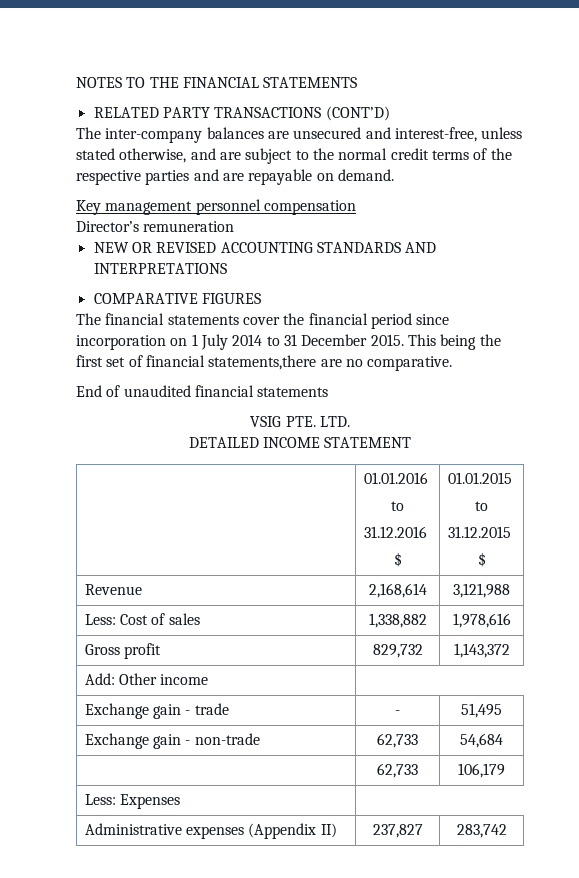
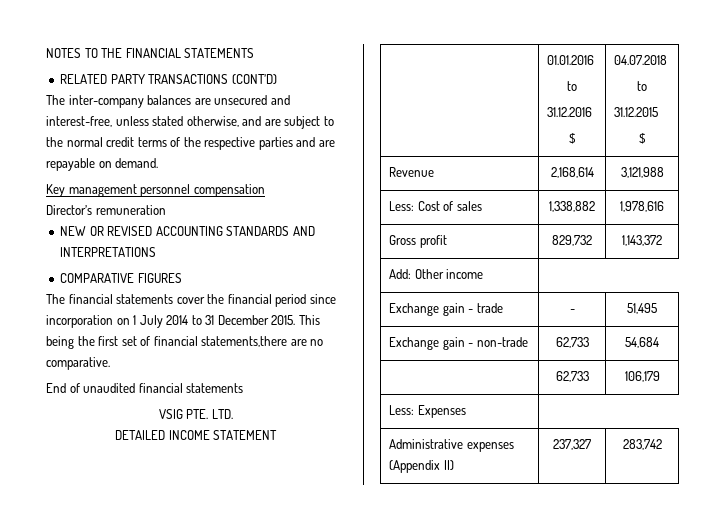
  | 01.01.2016
  to
  31.12.2016
- $ | 01.01.2015
+ $ | 04.07.2018
- Administrative expenses (Appendix II) | 237,827 | 283,742
+ Administrative expenses (Appendix II) | 237,327 | 283,742

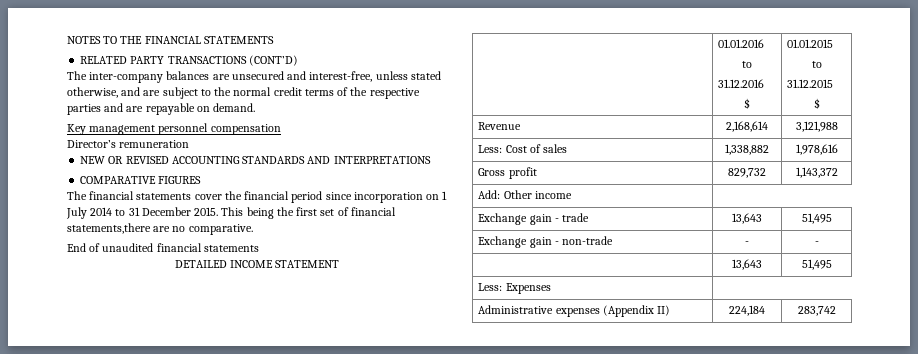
- VSIG PTE. LTD.
  | 01.01.2016
  to
  31.12.2016
- $ | 04.07.2018
+ $ | 01.01.2015
- Exchange gain - trade | - | 51,495
+ Exchange gain - trade | 13,643 | 51,495
- Exchange gain - non-trade | 62,733 | 54,684
- | 62,733 | 106,179
+ Exchange gain - non-trade | - | -
+ | 13,643 | 51,495
- Administrative expenses (Appendix II) | 237,327 | 283,742
+ Administrative expenses (Appendix II) | 224,184 | 283,742

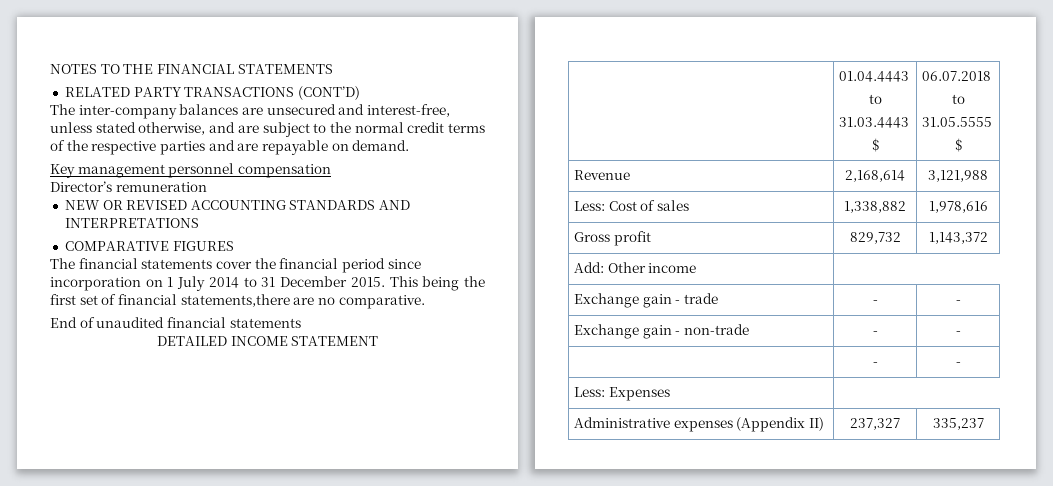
- | 01.01.2016
+ | 01.04.4443
  to
- 31.12.2016
- $ | 01.01.2015
+ 31.03.4443
+ $ | 06.07.2018
  to
- 31.12.2015
+ 31.05.5555
- Exchange gain - trade | 13,643 | 51,495
+ Exchange gain - trade | - | -
  Exchange gain - non-trade | - | -
- | 13,643 | 51,495
+ | - | -
- Administrative expenses (Appendix II) | 224,184 | 283,742
+ Administrative expenses (Appendix II) | 237,327 | 335,237

